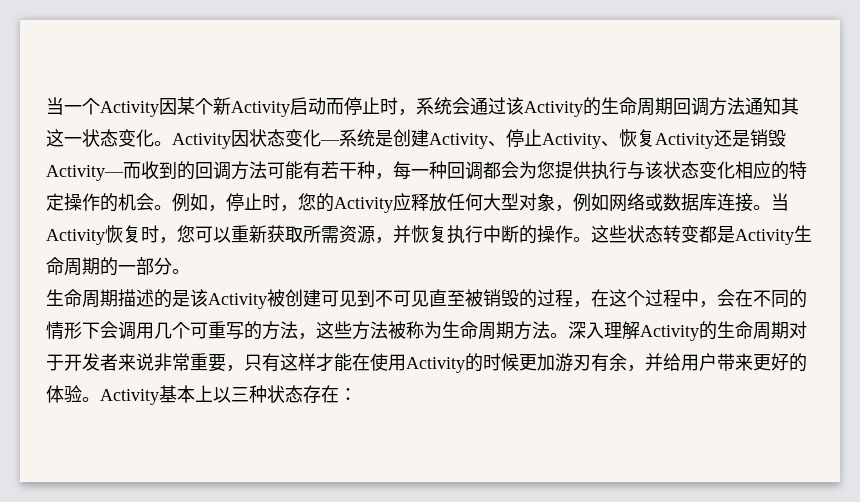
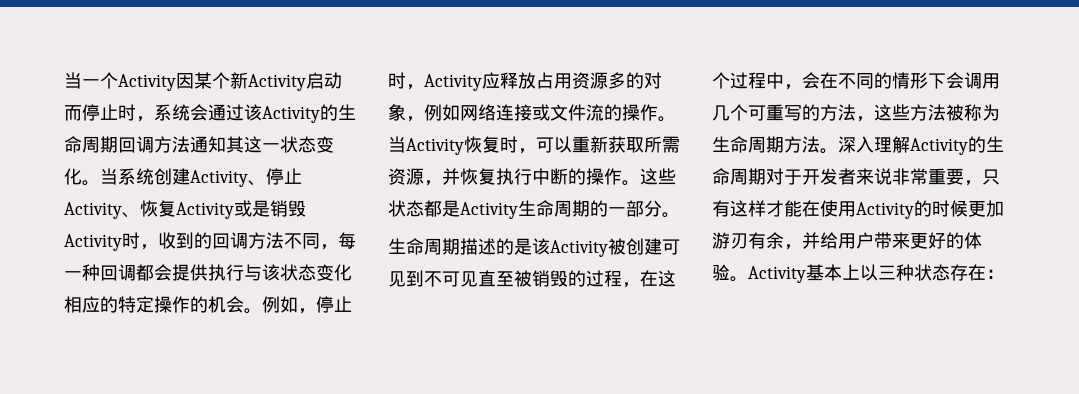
- Activity因状态变化—系统是创建Activity、停止Activity、恢复Activity还是销毁Activity—而收到的回调方法可能有若干种，每一种回调都会为您提供执行与该状态变化相应的特定操作的机会。
+ 当系统创建Activity、停止Activity、恢复Activity或是销毁Activity时，收到的回调方法不同，每一种回调都会提供执行与该状态变化相应的特定操作的机会。
- 例如，停止时，您的Activity应释放任何大型对象，例如网络或数据库连接。
+ 例如，停止时，Activity应释放占用资源多的对象，例如网络连接或文件流的操作。
- 当Activity恢复时，您可以重新获取所需资源，并恢复执行中断的操作。
+ 当Activity恢复时，可以重新获取所需资源，并恢复执行中断的操作。
- 这些状态转变都是Activity生命周期的一部分。
+ 这些状态都是Activity生命周期的一部分。

